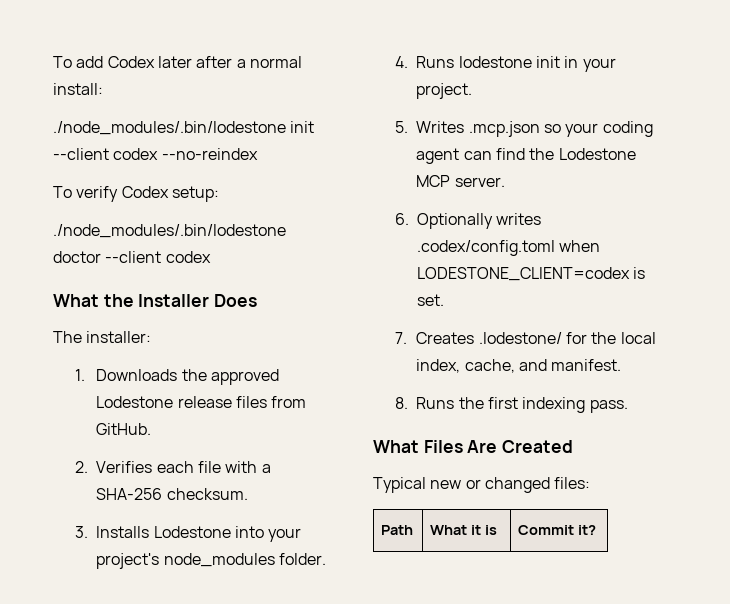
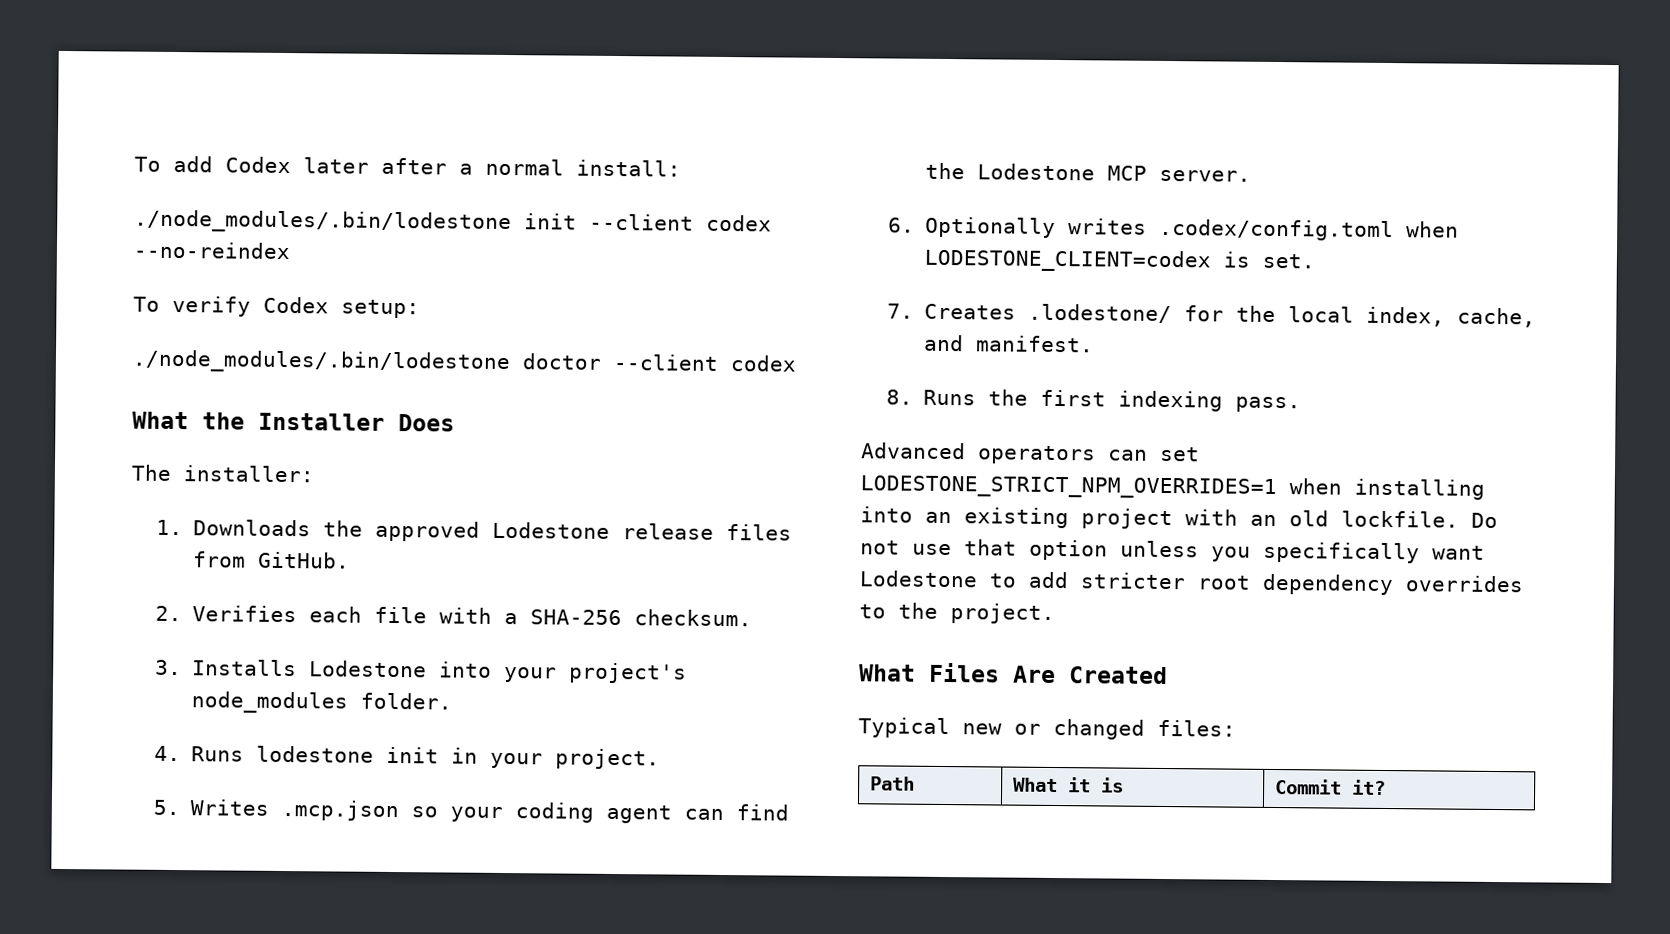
+ Advanced operators can set LODESTONE_STRICT_NPM_OVERRIDES=1 when installing into an existing project with an old lockfile. Do not use that option unless you specifically want Lodestone to add stricter root dependency overrides to the project.

